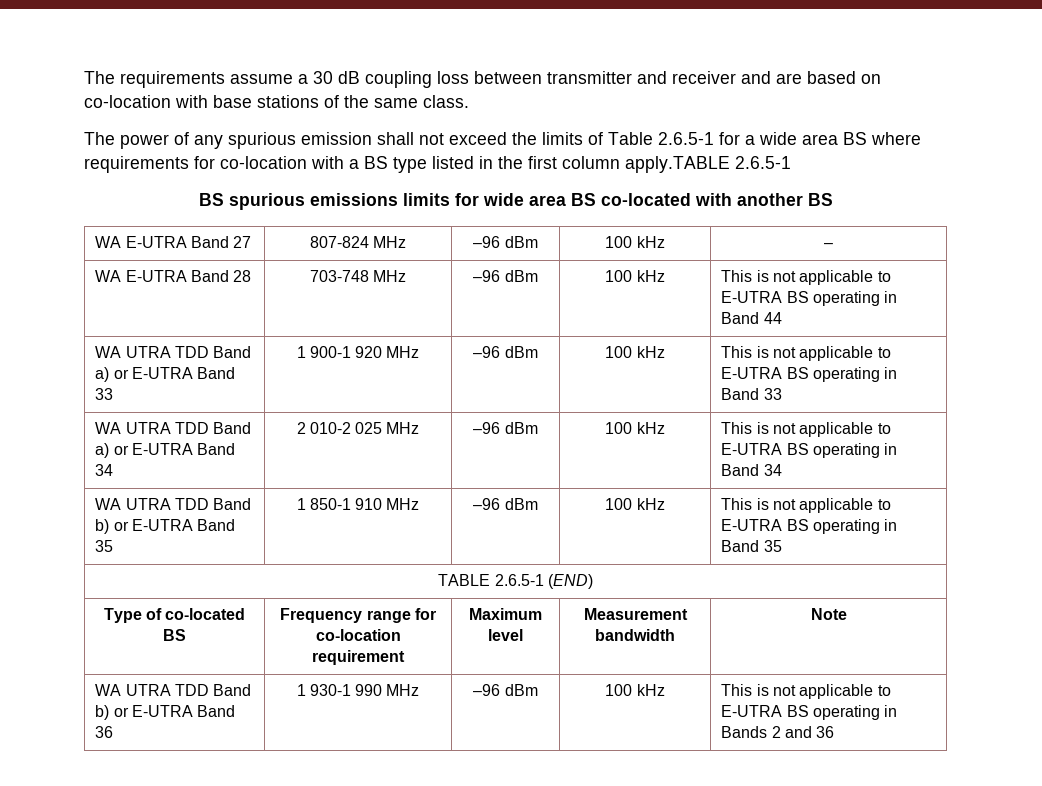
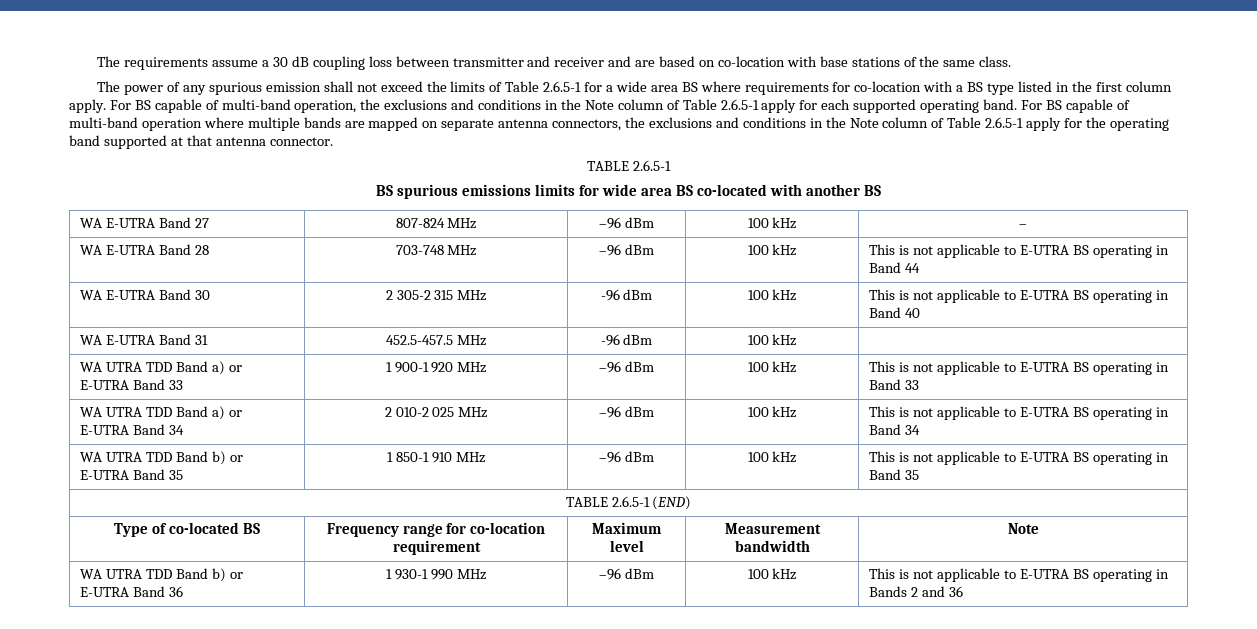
- The power of any spurious emission shall not exceed the limits of Table 2.6.5-1 for a wide area BS where requirements for co-location with a BS type listed in the first column apply.TABLE 2.6.5-1
+ The power of any spurious emission shall not exceed the limits of Table 2.6.5-1 for a wide area BS where requirements for co-location with a BS type listed in the first column apply. For BS capable of multi-band operation, the exclusions and conditions in the Note column of Table 2.6.5-1 apply for each supported operating band. For BS capable of multi-band operation where multiple bands are mapped on separate antenna connectors, the exclusions and conditions in the Note column of Table 2.6.5-1 apply for the operating band supported at that antenna connector.
+ TABLE 2.6.5-1
+ WA E-UTRA Band 30 | 2 305-2 315 MHz | -96 dBm | 100 kHz | This is not applicable to E-UTRA BS operating in Band 40
+ WA E-UTRA Band 31 | 452.5-457.5 MHz | -96 dBm | 100 kHz |

